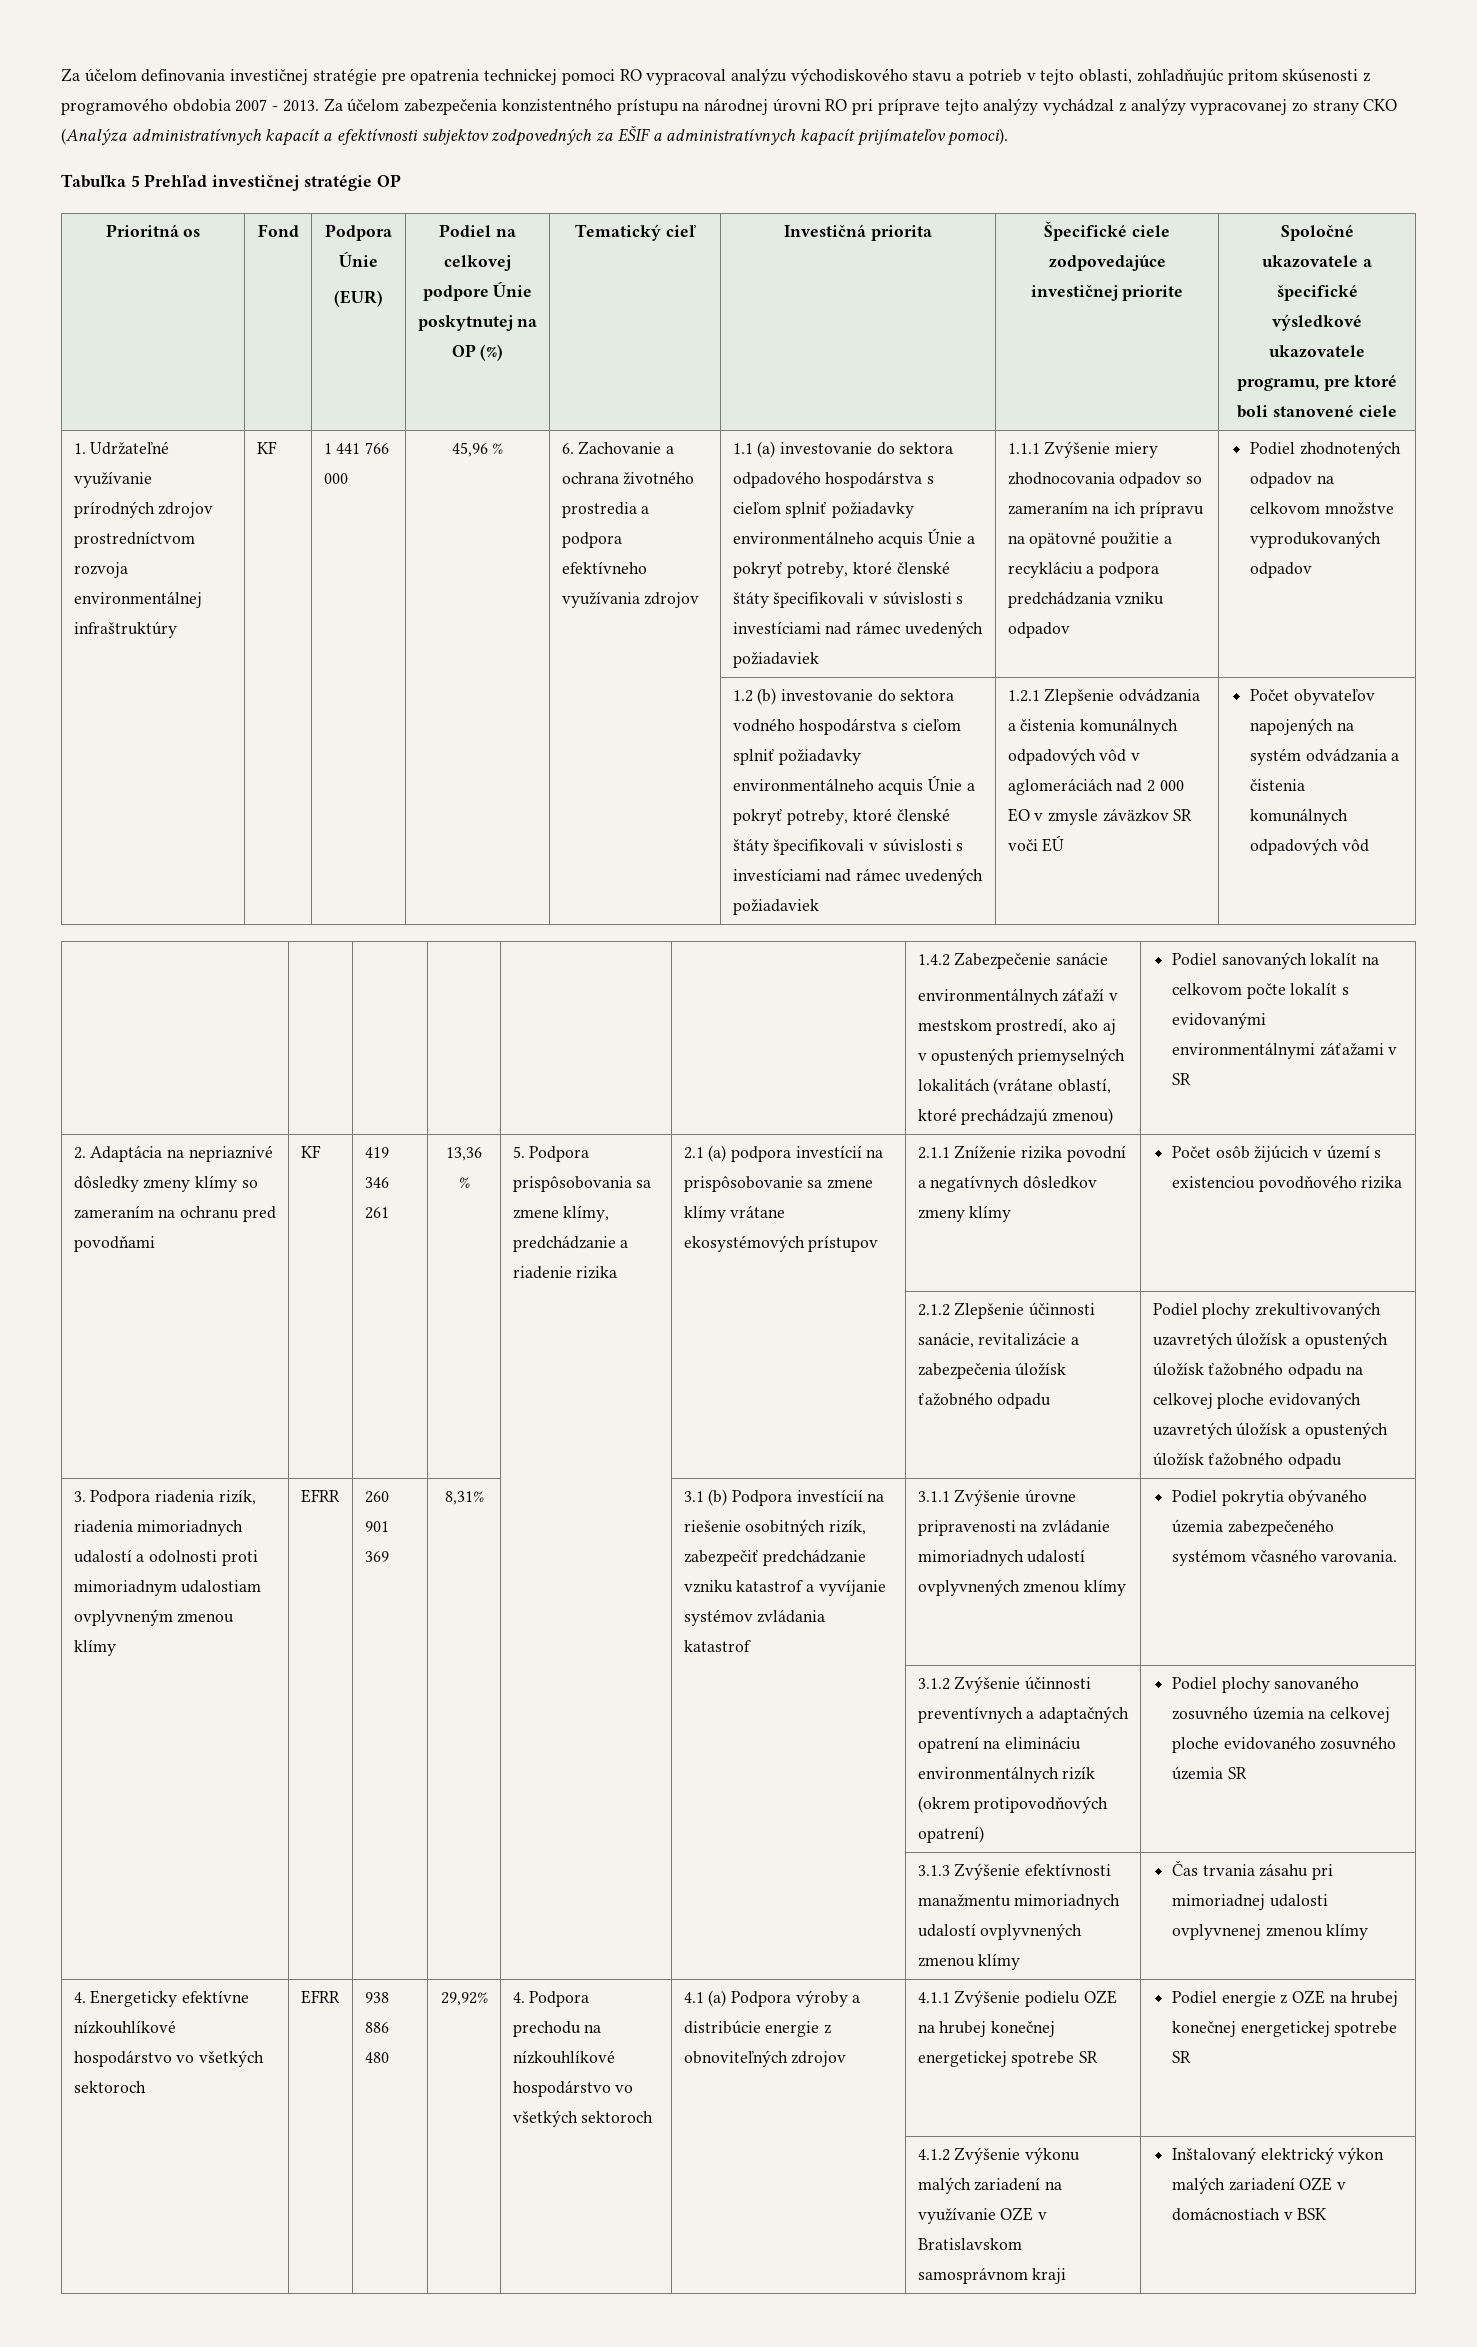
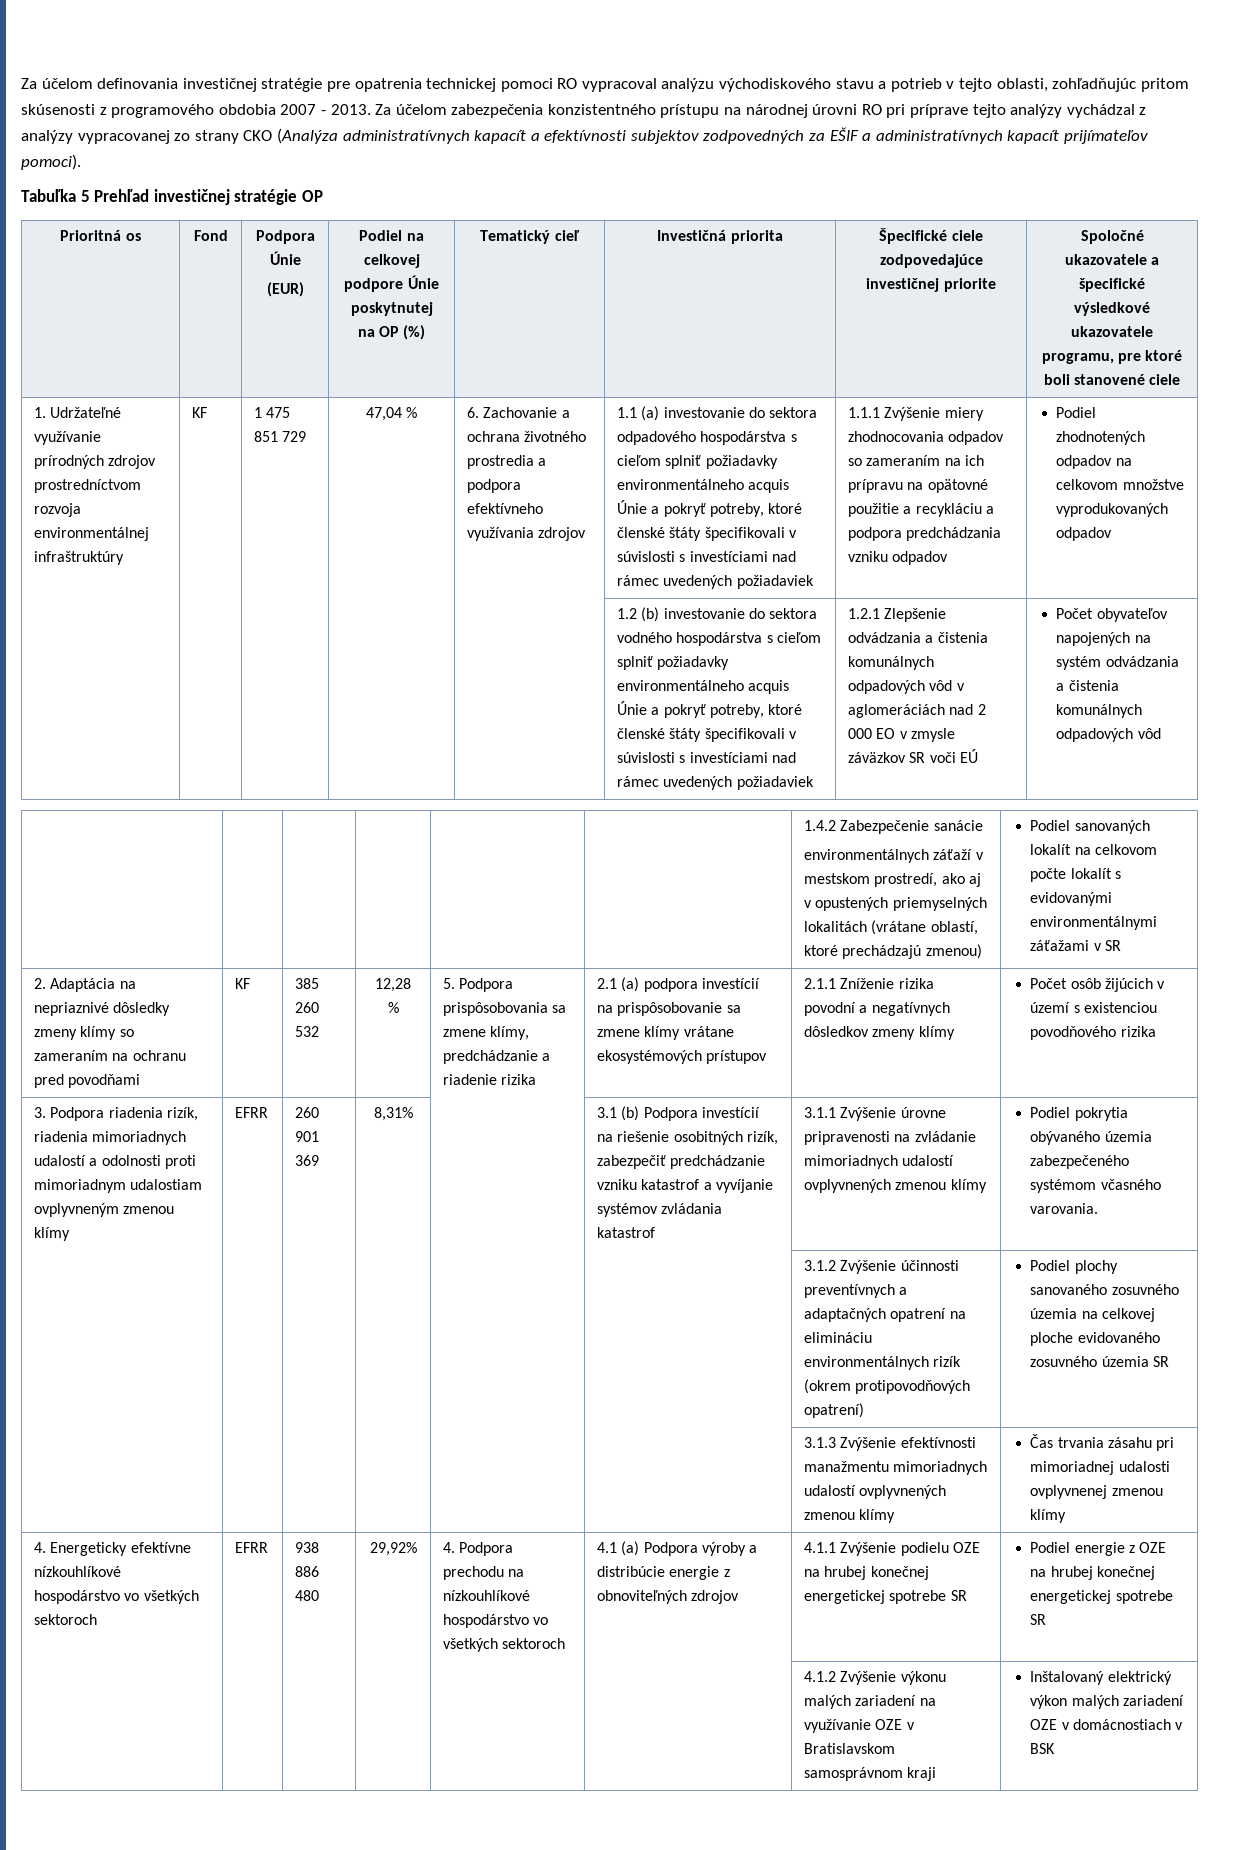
- 1 441 766 000 | 45,96 %
+ 1 475 851 729 | 47,04 %
- 419 346 261 | 13,36 %
+ 385 260 532 | 12,28 %
- | | | | | | 2.1.2 Zlepšenie účinnosti sanácie, revitalizácie a zabezpečenia úložísk ťažobného odpadu | Podiel plochy zrekultivovaných uzavretých úložísk a opustených úložísk ťažobného odpadu na celkovej ploche evidovaných uzavretých úložísk a opustených úložísk ťažobného odpadu

